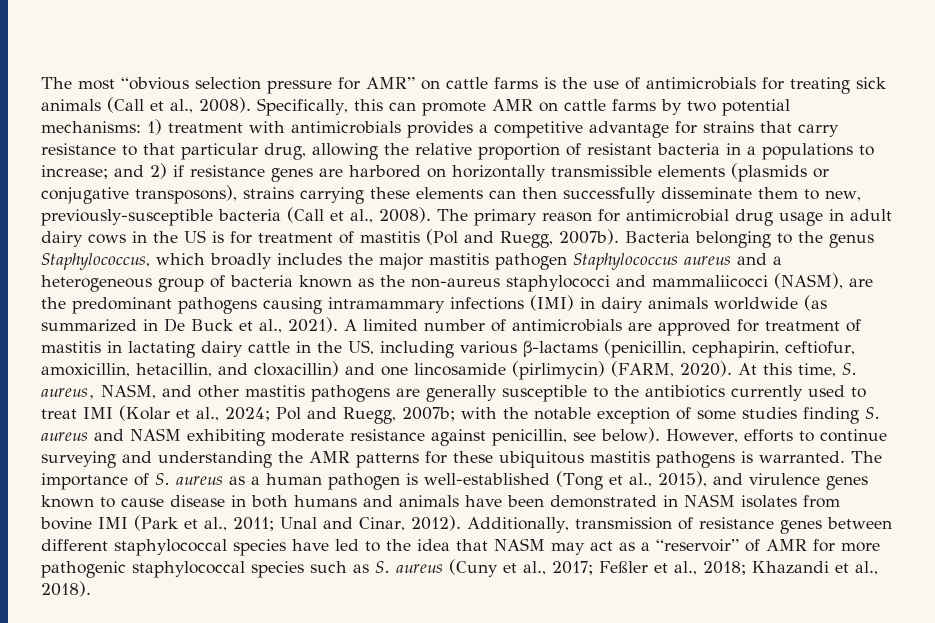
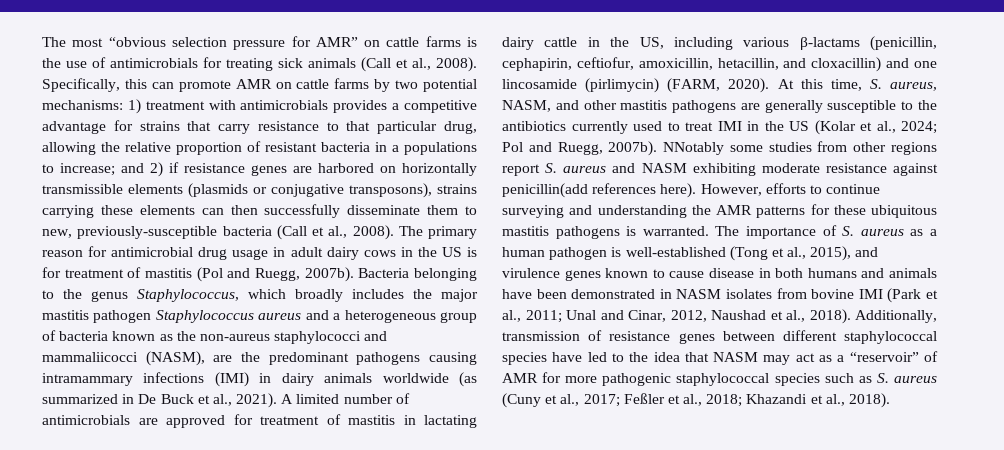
- At this time, S. aureus, NASM, and other mastitis pathogens are generally susceptible to the antibiotics currently used to treat IMI (Kolar et al., 2024; Pol and Ruegg, 2007b; with the notable exception of some studies finding S. aureus and NASM exhibiting moderate resistance against penicillin, see below).
+ At this time, S. aureus, NASM, and other mastitis pathogens are generally susceptible to the antibiotics currently used to treat IMI in the US (Kolar et al., 2024; Pol and Ruegg, 2007b). NNotably some studies from other regions report S. aureus and NASM exhibiting moderate resistance against penicillin(add references here).
- The importance of S. aureus as a human pathogen is well-established (Tong et al., 2015), and virulence genes known to cause disease in both humans and animals have been demonstrated in NASM isolates from bovine IMI (Park et al., 2011; Unal and Cinar, 2012).
+ The importance of S. aureus as a human pathogen is well-established (Tong et al., 2015), and virulence genes known to cause disease in both humans and animals have been demonstrated in NASM isolates from bovine IMI (Park et al., 2011; Unal and Cinar, 2012, Naushad et al., 2018).

